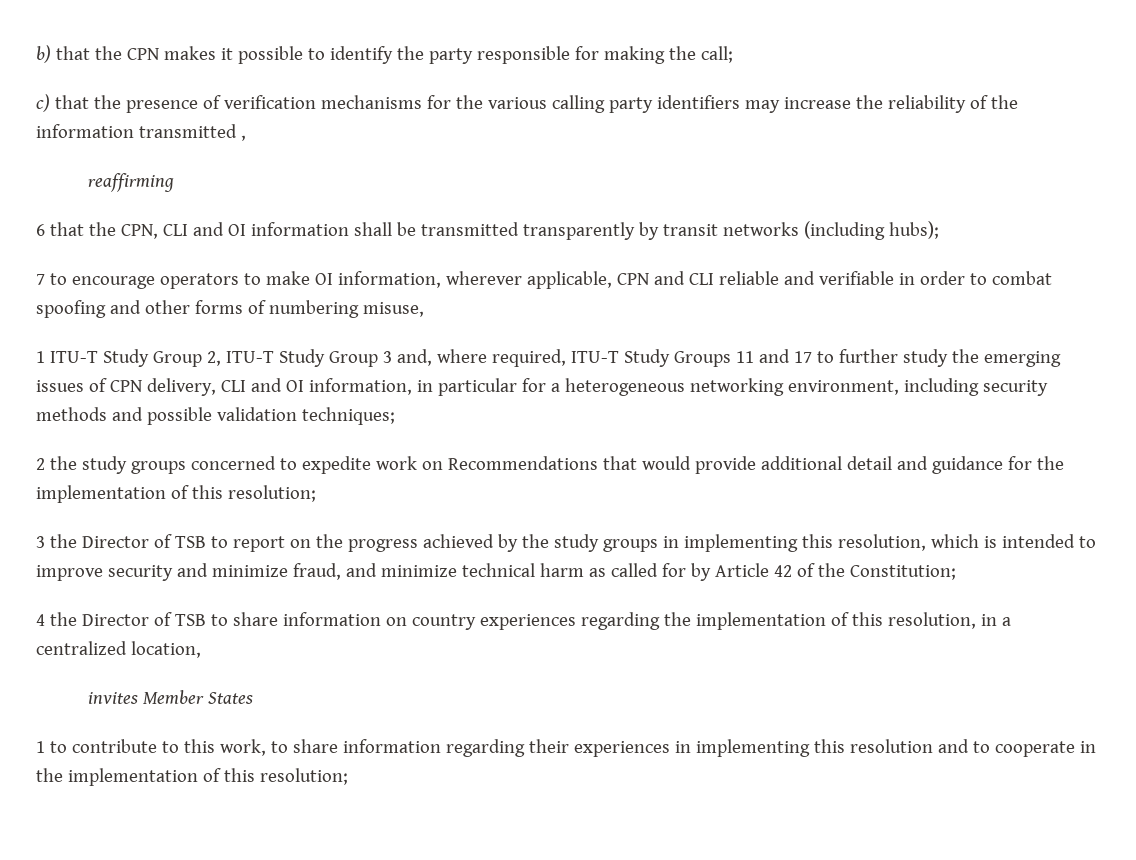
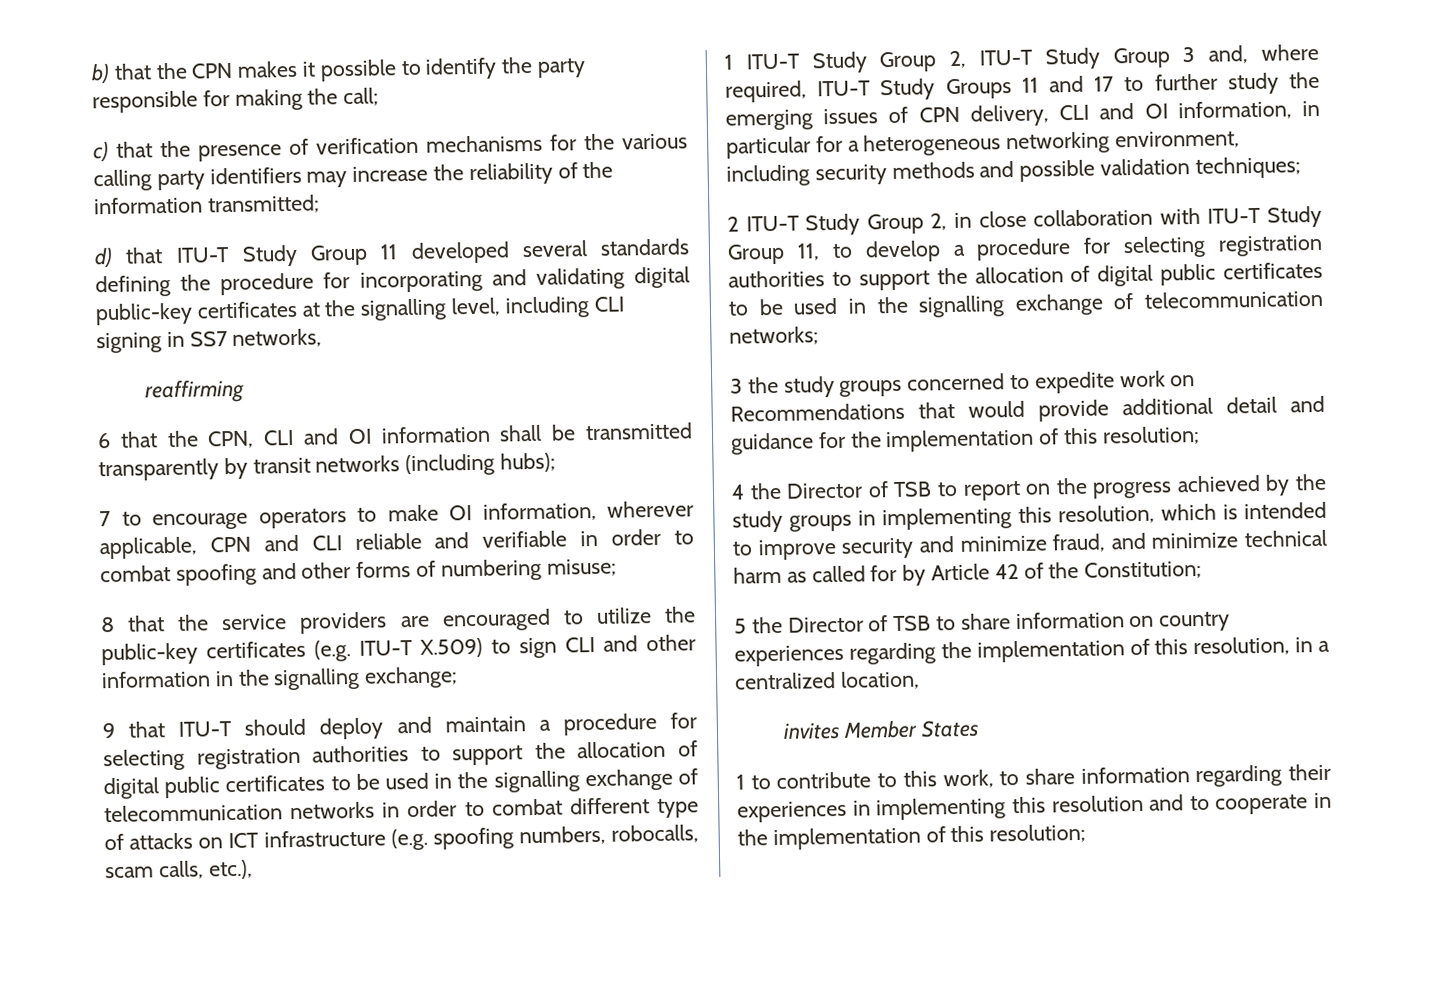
- c) that the presence of verification mechanisms for the various calling party identifiers may increase the reliability of the information transmitted ,
+ c) that the presence of verification mechanisms for the various calling party identifiers may increase the reliability of the information transmitted;
+ d) that ITU-T Study Group 11 developed several standards defining the procedure for incorporating and validating digital public-key certificates at the signalling level, including CLI signing in SS7 networks,
- 7 to encourage operators to make OI information, wherever applicable, CPN and CLI reliable and verifiable in order to combat spoofing and other forms of numbering misuse,
+ 7 to encourage operators to make OI information, wherever applicable, CPN and CLI reliable and verifiable in order to combat spoofing and other forms of numbering misuse;
+ 8 that the service providers are encouraged to utilize the public-key certificates (e.g. ITU-T X.509) to sign CLI and other information in the signalling exchange;
+ 9 that ITU-T should deploy and maintain a procedure for selecting registration authorities to support the allocation of digital public certificates to be used in the signalling exchange of telecommunication networks in order to combat different type of attacks on ICT infrastructure (e.g. spoofing numbers, robocalls, scam calls, etc.),
- 2 the study groups concerned to expedite work on Recommendations that would provide additional detail and guidance for the implementation of this resolution;
+ 2 ITU-T Study Group 2, in close collaboration with ITU-T Study Group 11, to develop a procedure for selecting registration authorities to support the allocation of digital public certificates to be used in the signalling exchange of telecommunication networks;
+ 3 the study groups concerned to expedite work on Recommendations that would provide additional detail and guidance for the implementation of this resolution;
- 3 the Director of TSB to report on the progress achieved by the study groups in implementing this resolution, which is intended to improve security and minimize fraud, and minimize technical harm as called for by Article 42 of the Constitution;
+ 4 the Director of TSB to report on the progress achieved by the study groups in implementing this resolution, which is intended to improve security and minimize fraud, and minimize technical harm as called for by Article 42 of the Constitution;
- 4 the Director of TSB to share information on country experiences regarding the implementation of this resolution, in a centralized location,
+ 5 the Director of TSB to share information on country experiences regarding the implementation of this resolution, in a centralized location,

